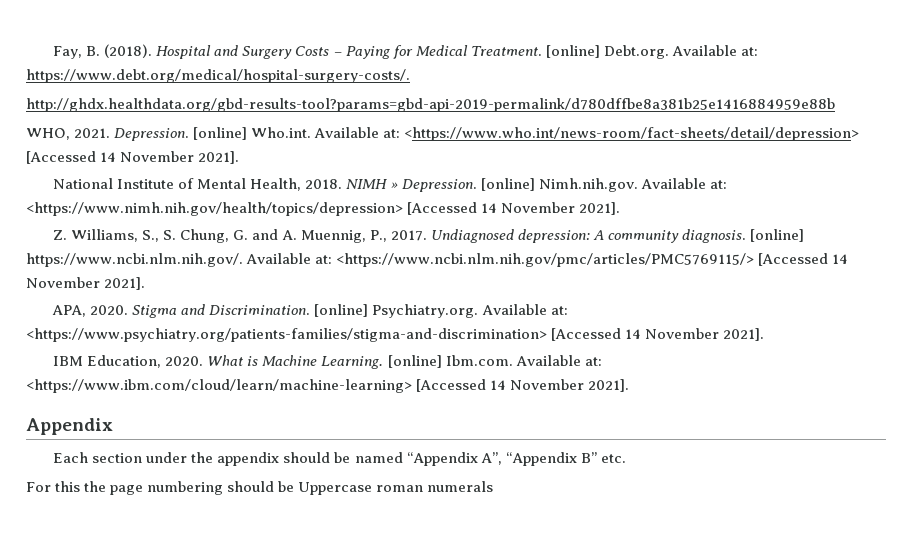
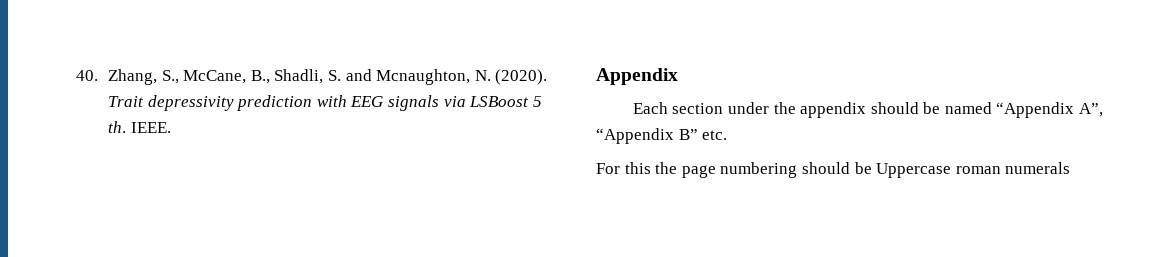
- Fay, B. (2018). Hospital and Surgery Costs – Paying for Medical Treatment. [online] Debt.org. Available at: https://www.debt.org/medical/hospital-surgery-costs/.
- http://ghdx.healthdata.org/gbd-results-tool?params=gbd-api-2019-permalink/d780dffbe8a381b25e1416884959e88b
- WHO, 2021. Depression. [online] Who.int. Available at: <https://www.who.int/news-room/fact-sheets/detail/depression> [Accessed 14 November 2021].
- National Institute of Mental Health, 2018. NIMH » Depression. [online] Nimh.nih.gov. Available at: <https://www.nimh.nih.gov/health/topics/depression> [Accessed 14 November 2021].
- Z. Williams, S., S. Chung, G. and A. Muennig, P., 2017. Undiagnosed depression: A community diagnosis. [online] https://www.ncbi.nlm.nih.gov/. Available at: <https://www.ncbi.nlm.nih.gov/pmc/articles/PMC5769115/> [Accessed 14 November 2021].
- APA, 2020. Stigma and Discrimination. [online] Psychiatry.org. Available at: <https://www.psychiatry.org/patients-families/stigma-and-discrimination> [Accessed 14 November 2021].
- IBM Education, 2020. What is Machine Learning. [online] Ibm.com. Available at: <https://www.ibm.com/cloud/learn/machine-learning> [Accessed 14 November 2021].
+ 40. Zhang, S., McCane, B., Shadli, S. and Mcnaughton, N. (2020). Trait depressivity prediction with EEG signals via LSBoost 5 th. IEEE.

